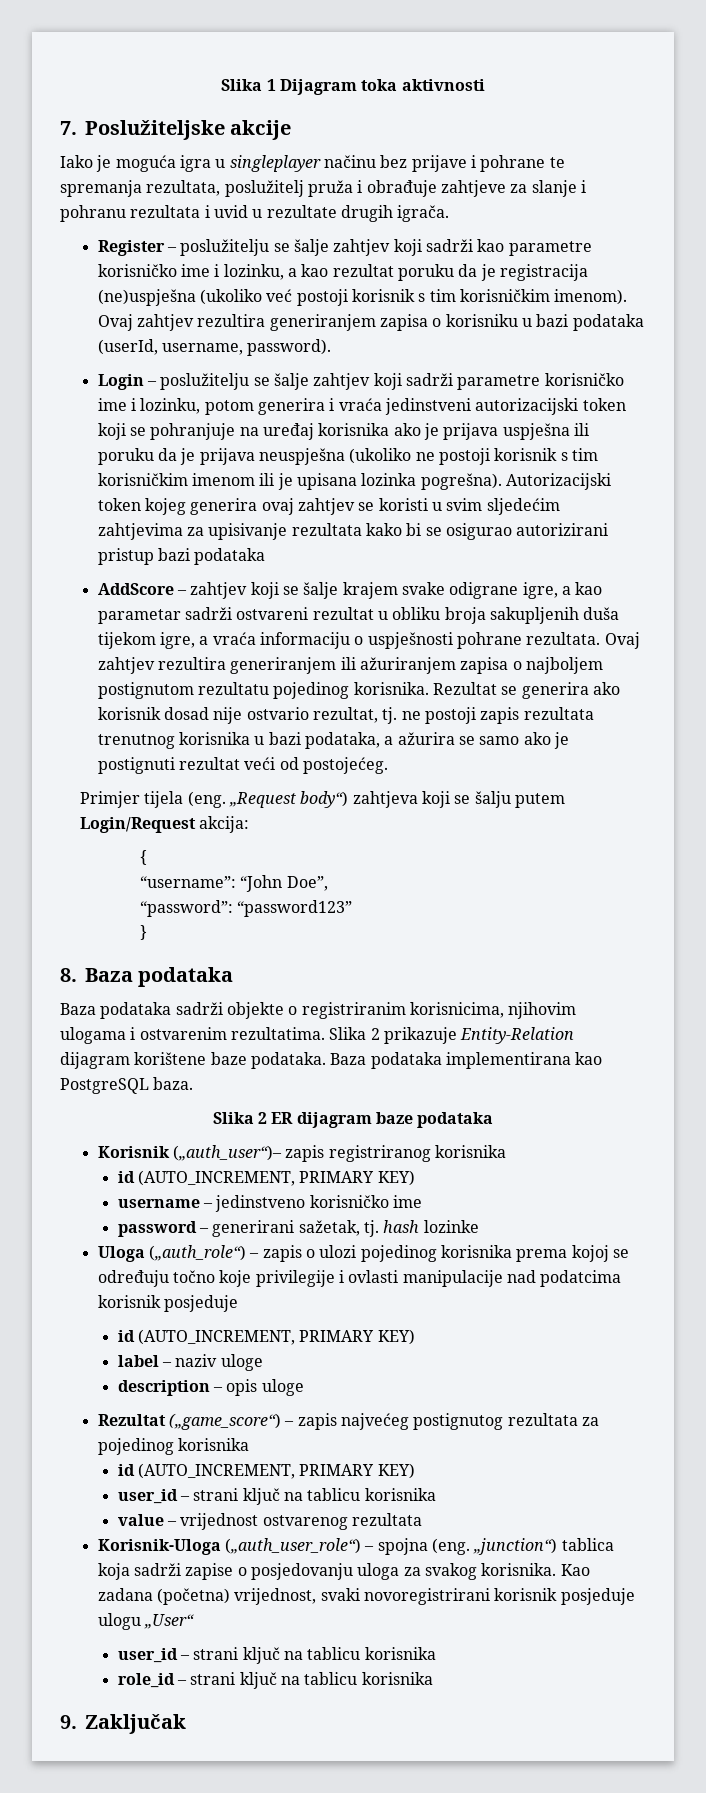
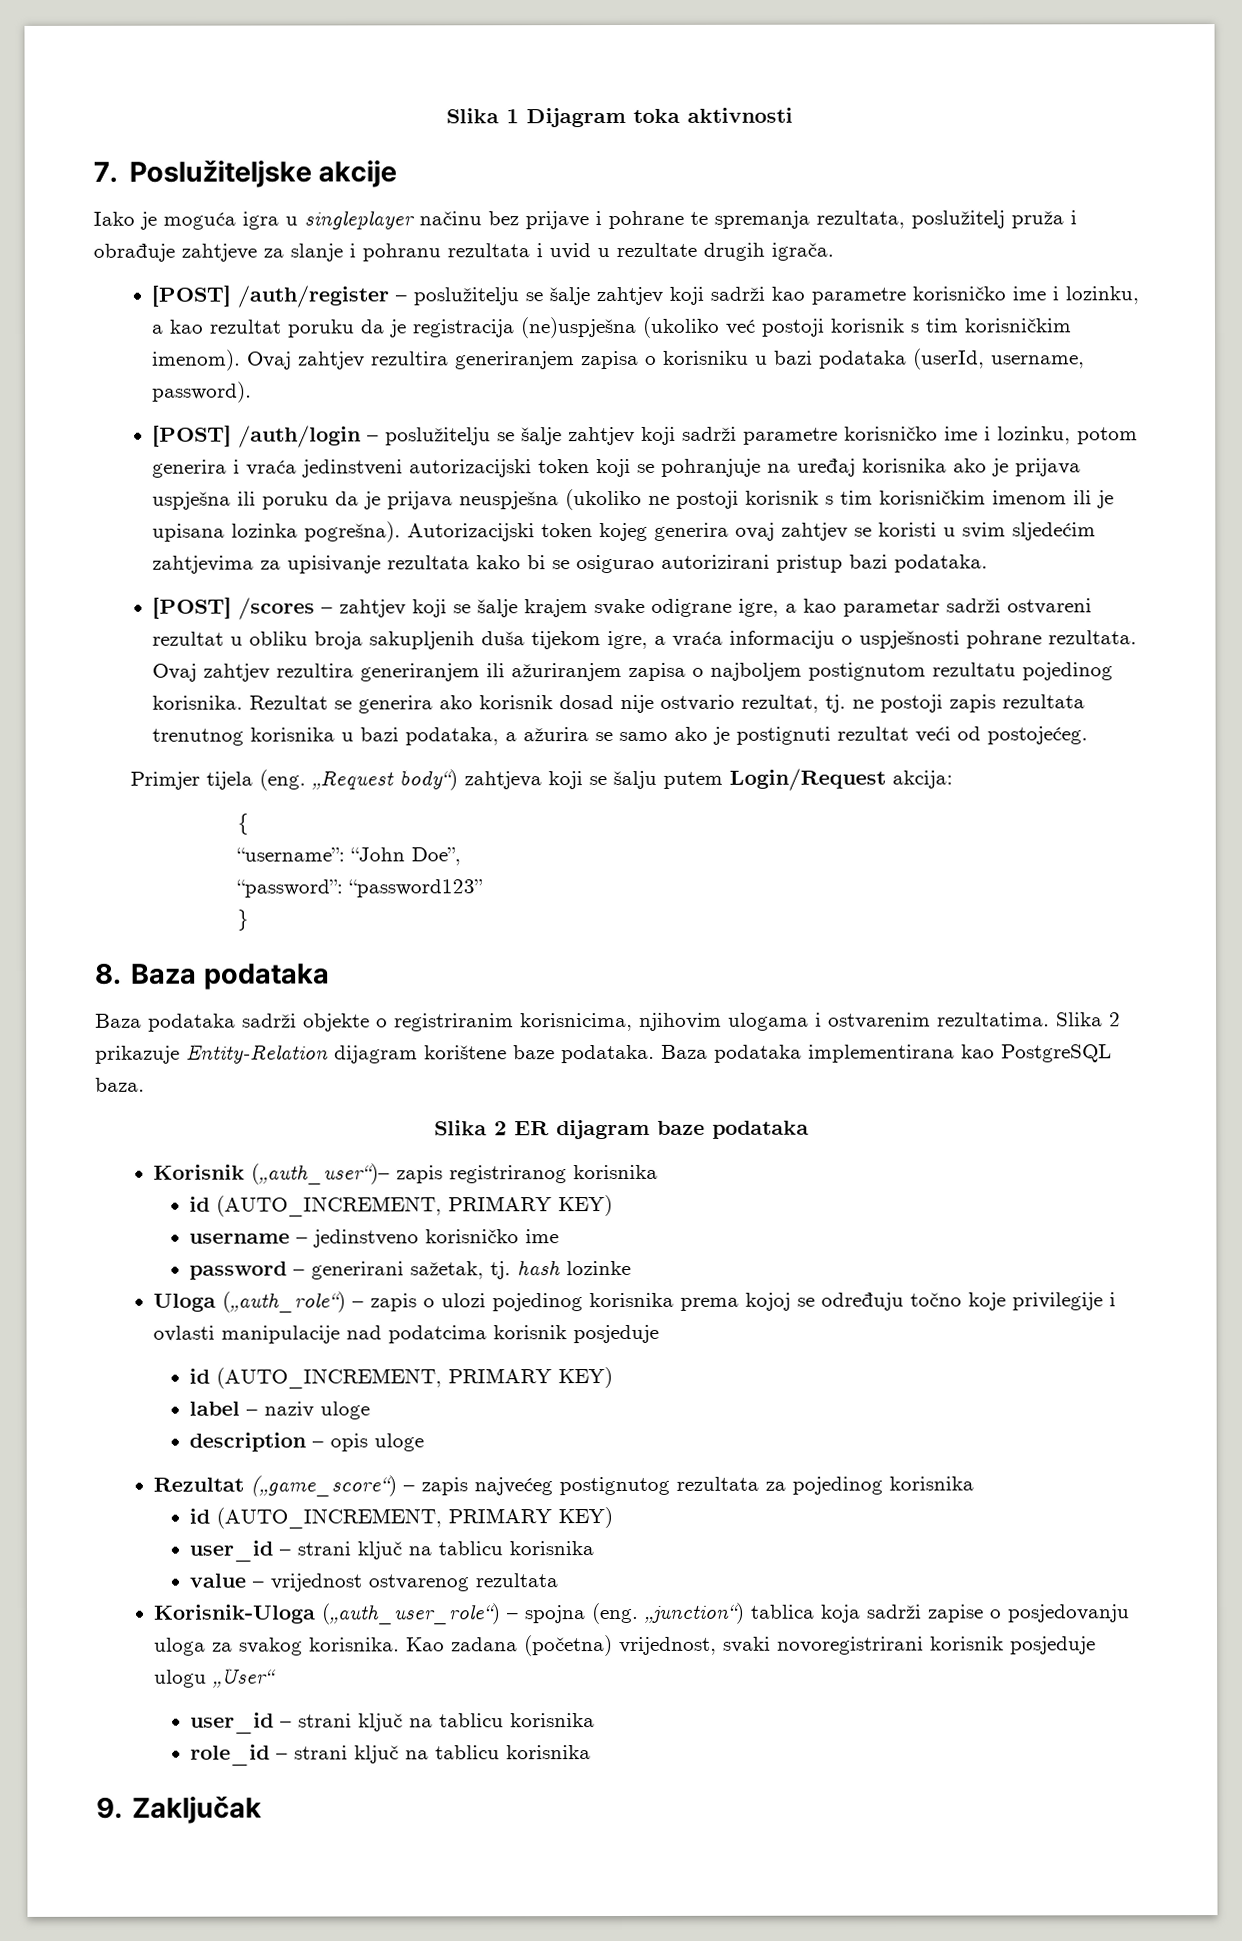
- Register – poslužitelju se šalje zahtjev koji sadrži kao parametre korisničko ime i lozinku, a kao rezultat poruku da je registracija (ne)uspješna (ukoliko već postoji korisnik s tim korisničkim imenom).
+ [POST] /auth/register – poslužitelju se šalje zahtjev koji sadrži kao parametre korisničko ime i lozinku, a kao rezultat poruku da je registracija (ne)uspješna (ukoliko već postoji korisnik s tim korisničkim imenom).
- Login – poslužitelju se šalje zahtjev koji sadrži parametre korisničko ime i lozinku, potom generira i vraća jedinstveni autorizacijski token koji se pohranjuje na uređaj korisnika ako je prijava uspješna ili poruku da je prijava neuspješna (ukoliko ne postoji korisnik s tim korisničkim imenom ili je upisana lozinka pogrešna).
+ [POST] /auth/login – poslužitelju se šalje zahtjev koji sadrži parametre korisničko ime i lozinku, potom generira i vraća jedinstveni autorizacijski token koji se pohranjuje na uređaj korisnika ako je prijava uspješna ili poruku da je prijava neuspješna (ukoliko ne postoji korisnik s tim korisničkim imenom ili je upisana lozinka pogrešna).
- Autorizacijski token kojeg generira ovaj zahtjev se koristi u svim sljedećim zahtjevima za upisivanje rezultata kako bi se osigurao autorizirani pristup bazi podataka
- AddScore – zahtjev koji se šalje krajem svake odigrane igre, a kao parametar sadrži ostvareni rezultat u obliku broja sakupljenih duša tijekom igre, a vraća informaciju o uspješnosti pohrane rezultata.
+ Autorizacijski token kojeg generira ovaj zahtjev se koristi u svim sljedećim zahtjevima za upisivanje rezultata kako bi se osigurao autorizirani pristup bazi podataka.
+ [POST] /scores – zahtjev koji se šalje krajem svake odigrane igre, a kao parametar sadrži ostvareni rezultat u obliku broja sakupljenih duša tijekom igre, a vraća informaciju o uspješnosti pohrane rezultata.

